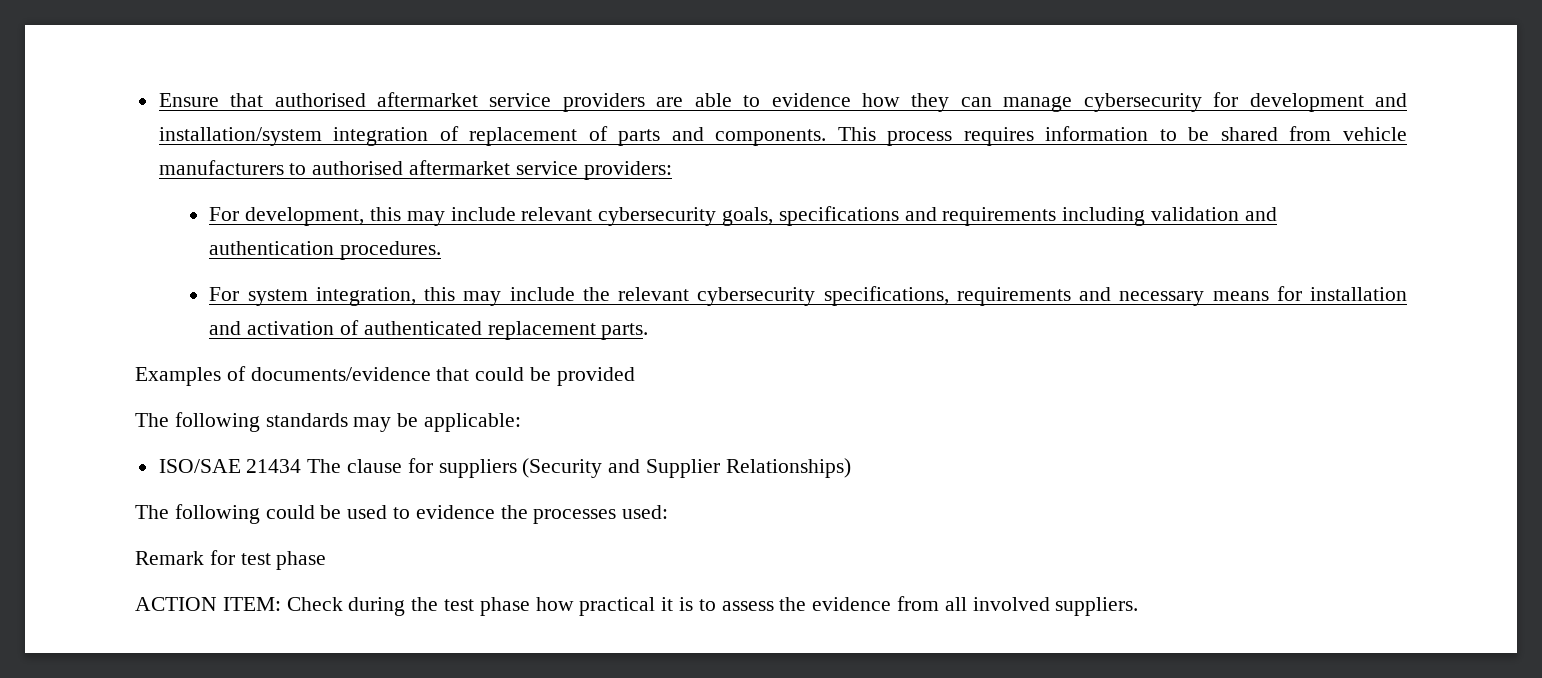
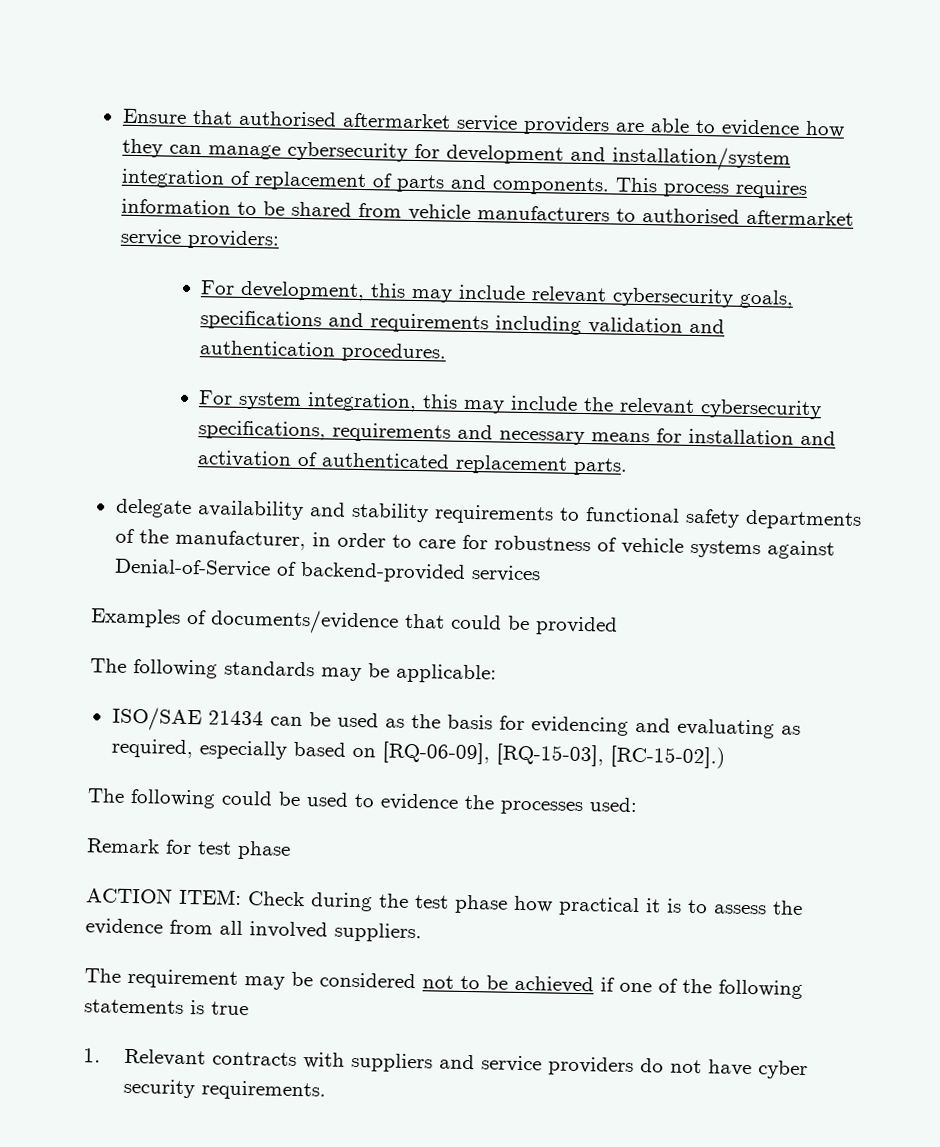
+ delegate availability and stability requirements to functional safety departments of the manufacturer, in order to care for robustness of vehicle systems against Denial-of-Service of backend-provided services
- ISO/SAE 21434 The clause for suppliers (Security and Supplier Relationships)
+ ISO/SAE 21434 can be used as the basis for evidencing and evaluating as required, especially based on [RQ-06-09], [RQ-15-03], [RC-15-02].)
+ The requirement may be considered not to be achieved if one of the following statements is true
+ 1. Relevant contracts with suppliers and service providers do not have cyber security requirements.

